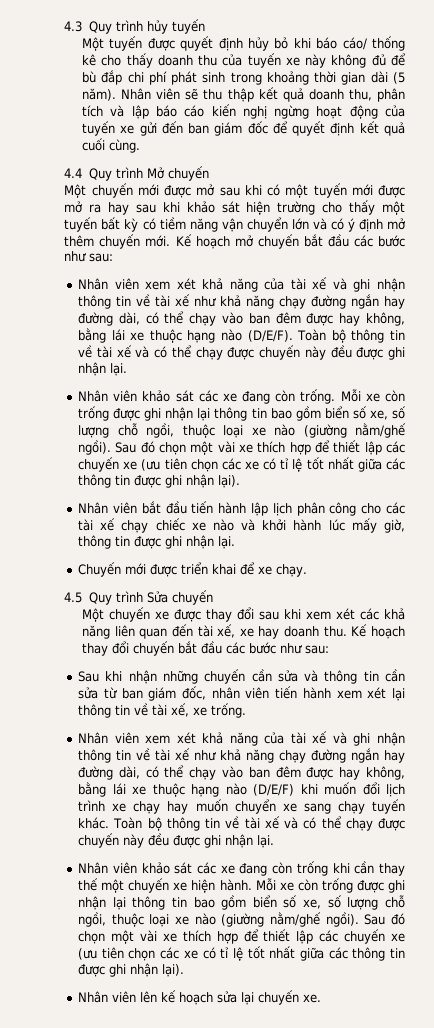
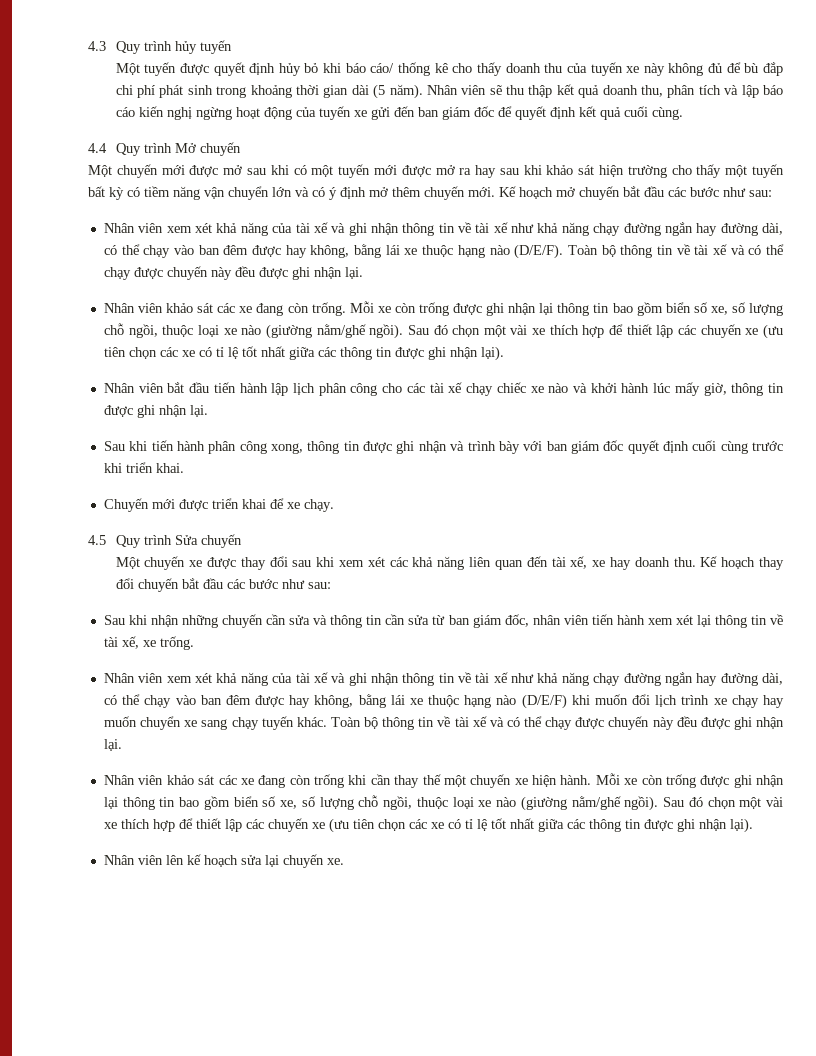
+ Sau khi tiến hành phân công xong, thông tin được ghi nhận và trình bày với ban giám đốc quyết định cuối cùng trước khi triển khai.

